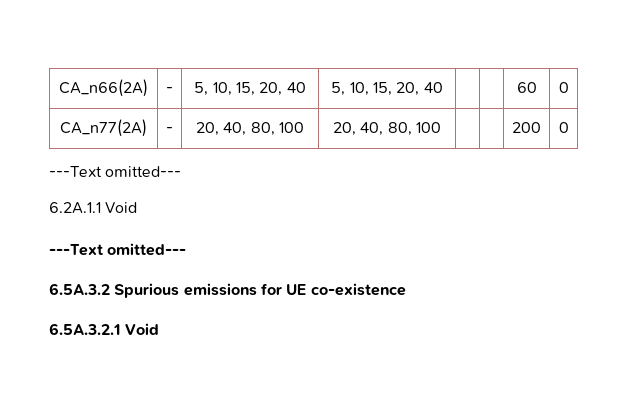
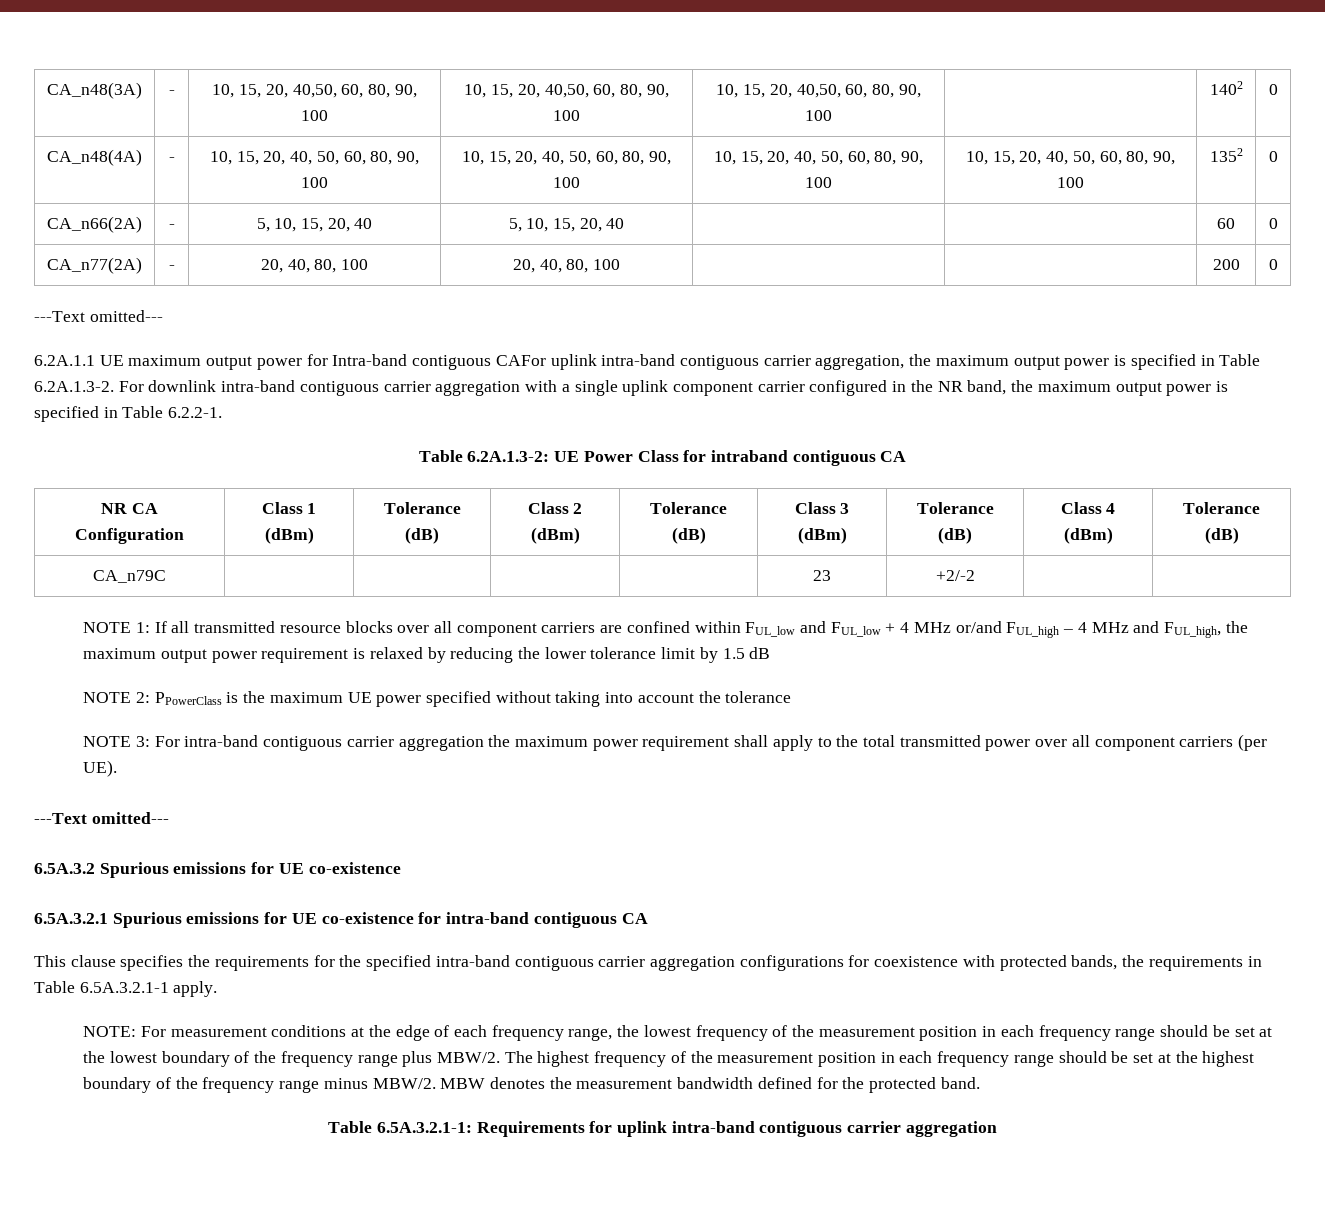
+ CA_n48(3A) | - | 10, 15, 20, 40,50, 60, 80, 90, 100 | 10, 15, 20, 40,50, 60, 80, 90, 100 | 10, 15, 20, 40,50, 60, 80, 90, 100 | | 1402 | 0
+ CA_n48(4A) | - | 10, 15, 20, 40, 50, 60, 80, 90, 100 | 10, 15, 20, 40, 50, 60, 80, 90, 100 | 10, 15, 20, 40, 50, 60, 80, 90, 100 | 10, 15, 20, 40, 50, 60, 80, 90, 100 | 1352 | 0
- 6.2A.1.1 Void
+ 6.2A.1.1 UE maximum output power for Intra-band contiguous CAFor uplink intra-band contiguous carrier aggregation, the maximum output power is specified in Table 6.2A.1.3-2. For downlink intra-band contiguous carrier aggregation with a single uplink component carrier configured in the NR band, the maximum output power is specified in Table 6.2.2-1.
+ Table 6.2A.1.3-2: UE Power Class for intraband contiguous CA
+ NR CA Configuration | Class 1 (dBm) | Tolerance (dB) | Class 2 (dBm) | Tolerance (dB) | Class 3 (dBm) | Tolerance (dB) | Class 4 (dBm) | Tolerance (dB)
+ CA_n79C | | | | | 23 | +2/-2 | |
+ NOTE 1: If all transmitted resource blocks over all component carriers are confined within FUL_low and FUL_low + 4 MHz or/and FUL_high – 4 MHz and FUL_high, the maximum output power requirement is relaxed by reducing the lower tolerance limit by 1.5 dB
+ NOTE 2: PPowerClass is the maximum UE power specified without taking into account the tolerance
+ NOTE 3: For intra-band contiguous carrier aggregation the maximum power requirement shall apply to the total transmitted power over all component carriers (per UE).
- 6.5A.3.2.1 Void
+ 6.5A.3.2.1 Spurious emissions for UE co-existence for intra-band contiguous CA
+ This clause specifies the requirements for the specified intra-band contiguous carrier aggregation configurations for coexistence with protected bands, the requirements in Table 6.5A.3.2.1-1 apply.
+ NOTE: For measurement conditions at the edge of each frequency range, the lowest frequency of the measurement position in each frequency range should be set at the lowest boundary of the frequency range plus MBW/2. The highest frequency of the measurement position in each frequency range should be set at the highest boundary of the frequency range minus MBW/2. MBW denotes the measurement bandwidth defined for the protected band.
+ Table 6.5A.3.2.1-1: Requirements for uplink intra-band contiguous carrier aggregation

